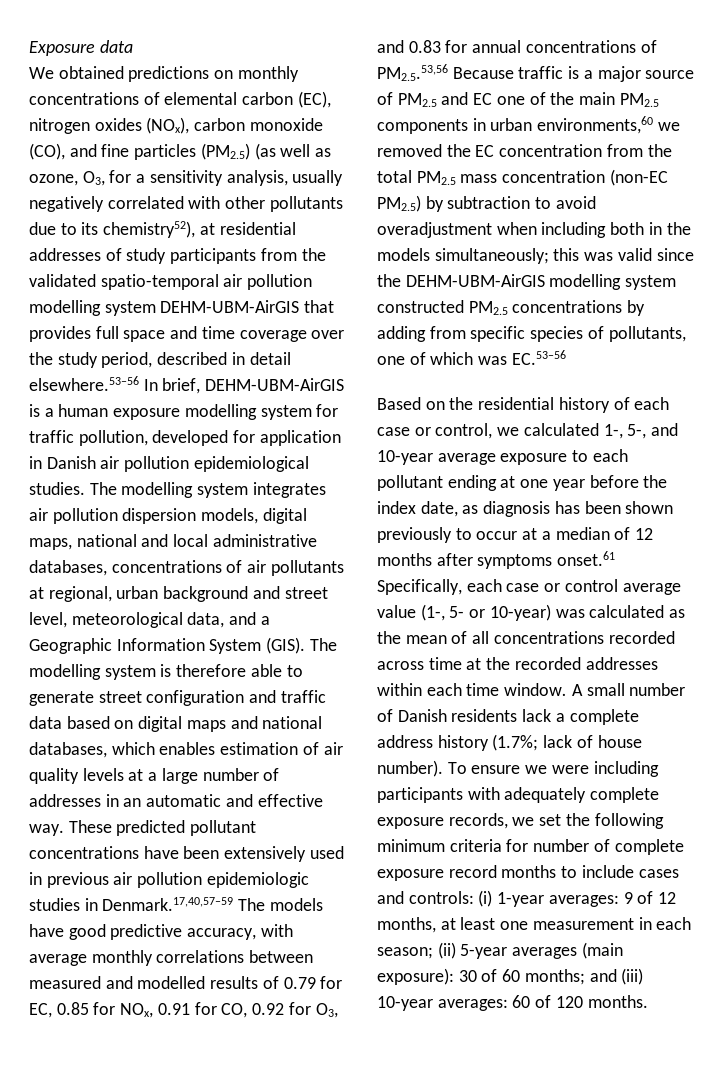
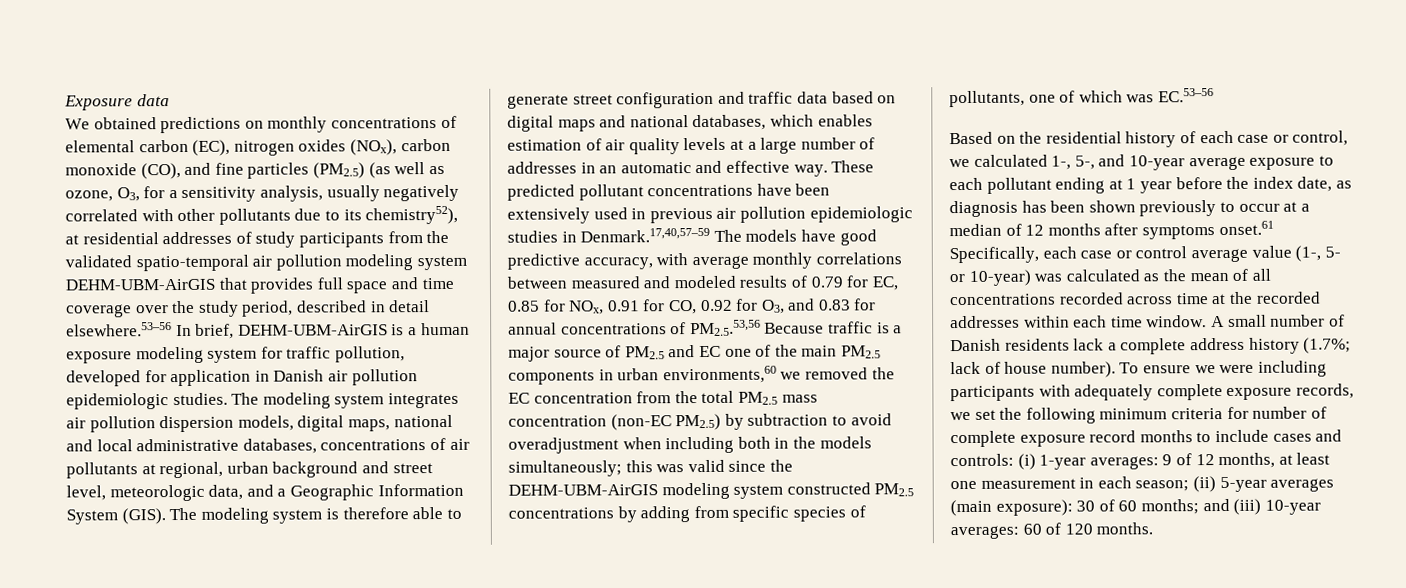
- We obtained predictions on monthly concentrations of elemental carbon (EC), nitrogen oxides (NOx), carbon monoxide (CO), and fine particles (PM2.5) (as well as ozone, O3, for a sensitivity analysis, usually negatively correlated with other pollutants due to its chemistry52), at residential addresses of study participants from the validated spatio-temporal air pollution modelling system DEHM-UBM-AirGIS that provides full space and time coverage over the study period, described in detail elsewhere.53–56 In brief, DEHM-UBM-AirGIS is a human exposure modelling system for traffic pollution, developed for application in Danish air pollution epidemiological studies.
+ We obtained predictions on monthly concentrations of elemental carbon (EC), nitrogen oxides (NOx), carbon monoxide (CO), and fine particles (PM2.5) (as well as ozone, O3, for a sensitivity analysis, usually negatively correlated with other pollutants due to its chemistry52), at residential addresses of study participants from the validated spatio-temporal air pollution modeling system DEHM-UBM-AirGIS that provides full space and time coverage over the study period, described in detail elsewhere.53–56 In brief, DEHM-UBM-AirGIS is a human exposure modeling system for traffic pollution, developed for application in Danish air pollution epidemiologic studies.
- The modelling system integrates air pollution dispersion models, digital maps, national and local administrative databases, concentrations of air pollutants at regional, urban background and street level, meteorological data, and a Geographic Information System (GIS).
+ The modeling system integrates air pollution dispersion models, digital maps, national and local administrative databases, concentrations of air pollutants at regional, urban background and street level, meteorologic data, and a Geographic Information System (GIS).
- The modelling system is therefore able to generate street configuration and traffic data based on digital maps and national databases, which enables estimation of air quality levels at a large number of addresses in an automatic and effective way.
+ The modeling system is therefore able to generate street configuration and traffic data based on digital maps and national databases, which enables estimation of air quality levels at a large number of addresses in an automatic and effective way.
- These predicted pollutant concentrations have been extensively used in previous air pollution epidemiologic studies in Denmark.17,40,57–59 The models have good predictive accuracy, with average monthly correlations between measured and modelled results of 0.79 for EC, 0.85 for NOx, 0.91 for CO, 0.92 for O3, and 0.83 for annual concentrations of PM2.5.53,56 Because traffic is a major source of PM2.5 and EC one of the main PM2.5 components in urban environments,60 we removed the EC concentration from the total PM2.5 mass concentration (non-EC PM2.5) by subtraction to avoid overadjustment when including both in the models simultaneously;
+ These predicted pollutant concentrations have been extensively used in previous air pollution epidemiologic studies in Denmark.17,40,57–59 The models have good predictive accuracy, with average monthly correlations between measured and modeled results of 0.79 for EC, 0.85 for NOx, 0.91 for CO, 0.92 for O3, and 0.83 for annual concentrations of PM2.5.53,56 Because traffic is a major source of PM2.5 and EC one of the main PM2.5 components in urban environments,60 we removed the EC concentration from the total PM2.5 mass concentration (non-EC PM2.5) by subtraction to avoid overadjustment when including both in the models simultaneously;
- this was valid since the DEHM-UBM-AirGIS modelling system constructed PM2.5 concentrations by adding from specific species of pollutants, one of which was EC.53–56
+ this was valid since the DEHM-UBM-AirGIS modeling system constructed PM2.5 concentrations by adding from specific species of pollutants, one of which was EC.53–56
- Based on the residential history of each case or control, we calculated 1-, 5-, and 10-year average exposure to each pollutant ending at one year before the index date, as diagnosis has been shown previously to occur at a median of 12 months after symptoms onset.61 Specifically, each case or control average value (1-, 5- or 10-year) was calculated as the mean of all concentrations recorded across time at the recorded addresses within each time window.
+ Based on the residential history of each case or control, we calculated 1-, 5-, and 10-year average exposure to each pollutant ending at 1 year before the index date, as diagnosis has been shown previously to occur at a median of 12 months after symptoms onset.61 Specifically, each case or control average value (1-, 5- or 10-year) was calculated as the mean of all concentrations recorded across time at the recorded addresses within each time window.

